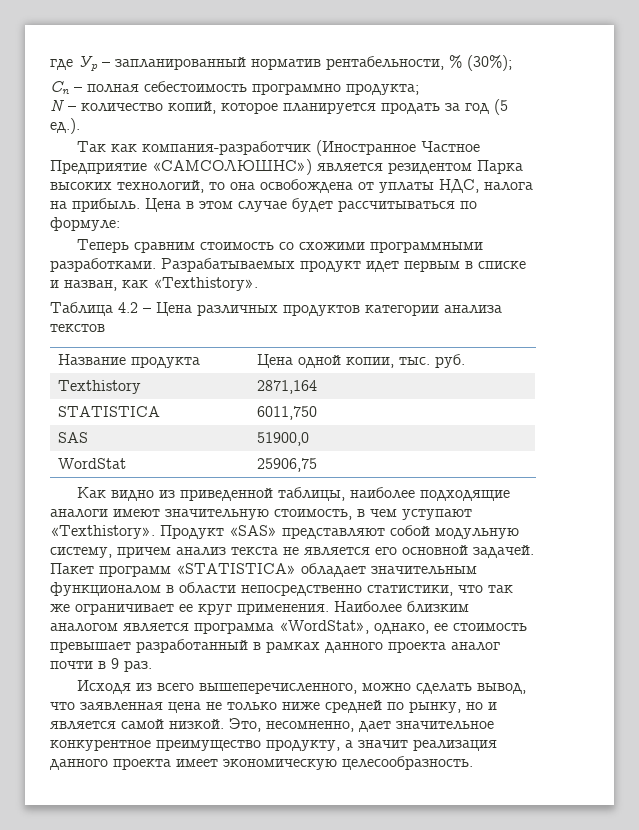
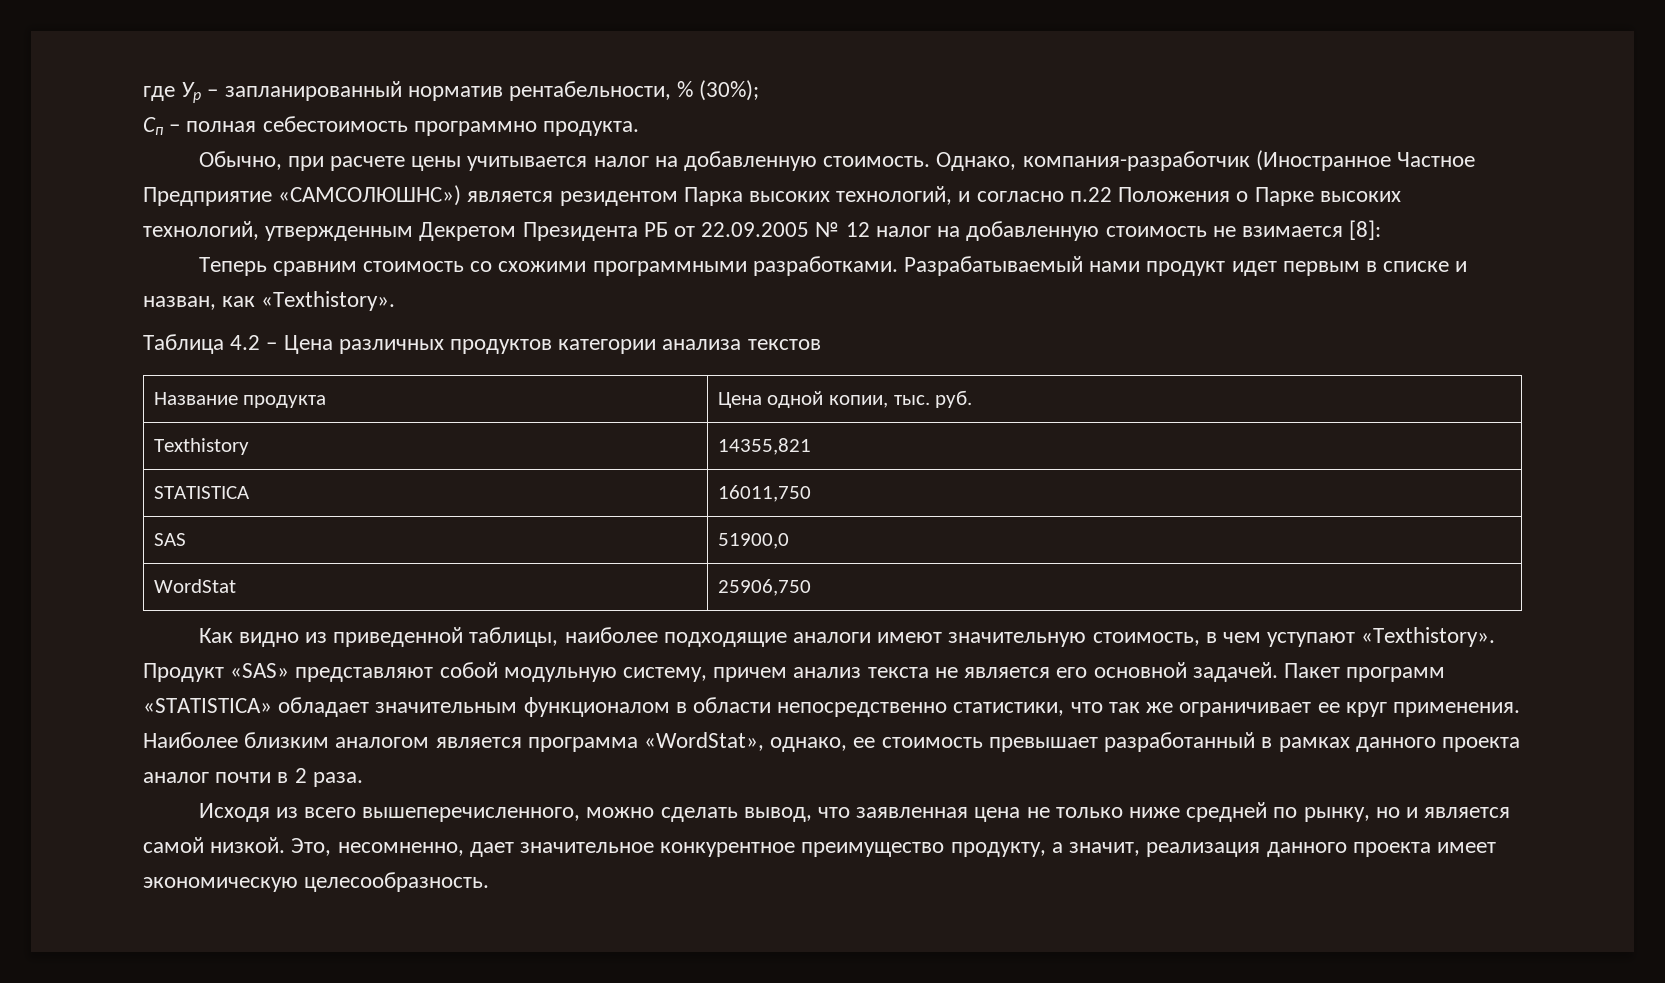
- Сп – полная себестоимость программно продукта;
- N – количество копий, которое планируется продать за год (5 ед.).
- Так как компания-разработчик (Иностранное Частное Предприятие «САМСОЛЮШНС») является резидентом Парка высоких технологий, то она освобождена от уплаты НДС, налога на прибыль. Цена в этом случае будет рассчитываться по формуле:
+ Сп – полная себестоимость программно продукта.
+ Обычно, при расчете цены учитывается налог на добавленную стоимость. Однако, компания-разработчик (Иностранное Частное Предприятие «САМСОЛЮШНС») является резидентом Парка высоких технологий, и согласно п.22 Положения о Парке высоких технологий, утвержденным Декретом Президента РБ от 22.09.2005 № 12 налог на добавленную стоимость не взимается [8]:
- Разрабатываемых продукт идет первым в списке и назван, как «Texthistory».
+ Разрабатываемый нами продукт идет первым в списке и назван, как «Texthistory».
- Texthistory | 2871,164
+ Texthistory | 14355,821
- STATISTICA | 6011,750
+ STATISTICA | 16011,750
- WordStat | 25906,75
+ WordStat | 25906,750
- Наиболее близким аналогом является программа «WordStat», однако, ее стоимость превышает разработанный в рамках данного проекта аналог почти в 9 раз.
+ Наиболее близким аналогом является программа «WordStat», однако, ее стоимость превышает разработанный в рамках данного проекта аналог почти в 2 раза.
- Это, несомненно, дает значительное конкурентное преимущество продукту, а значит реализация данного проекта имеет экономическую целесообразность.
+ Это, несомненно, дает значительное конкурентное преимущество продукту, а значит, реализация данного проекта имеет экономическую целесообразность.

